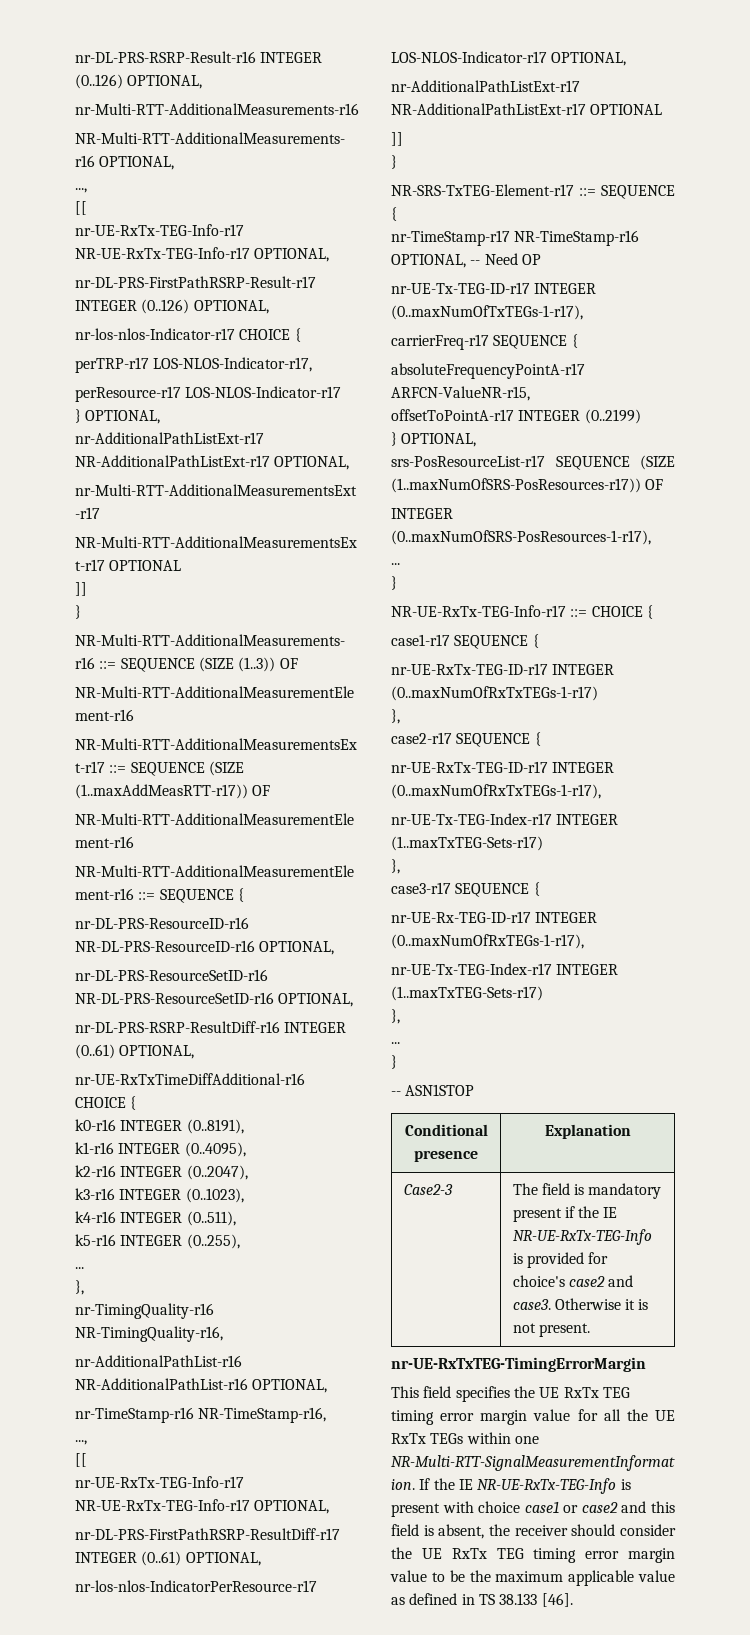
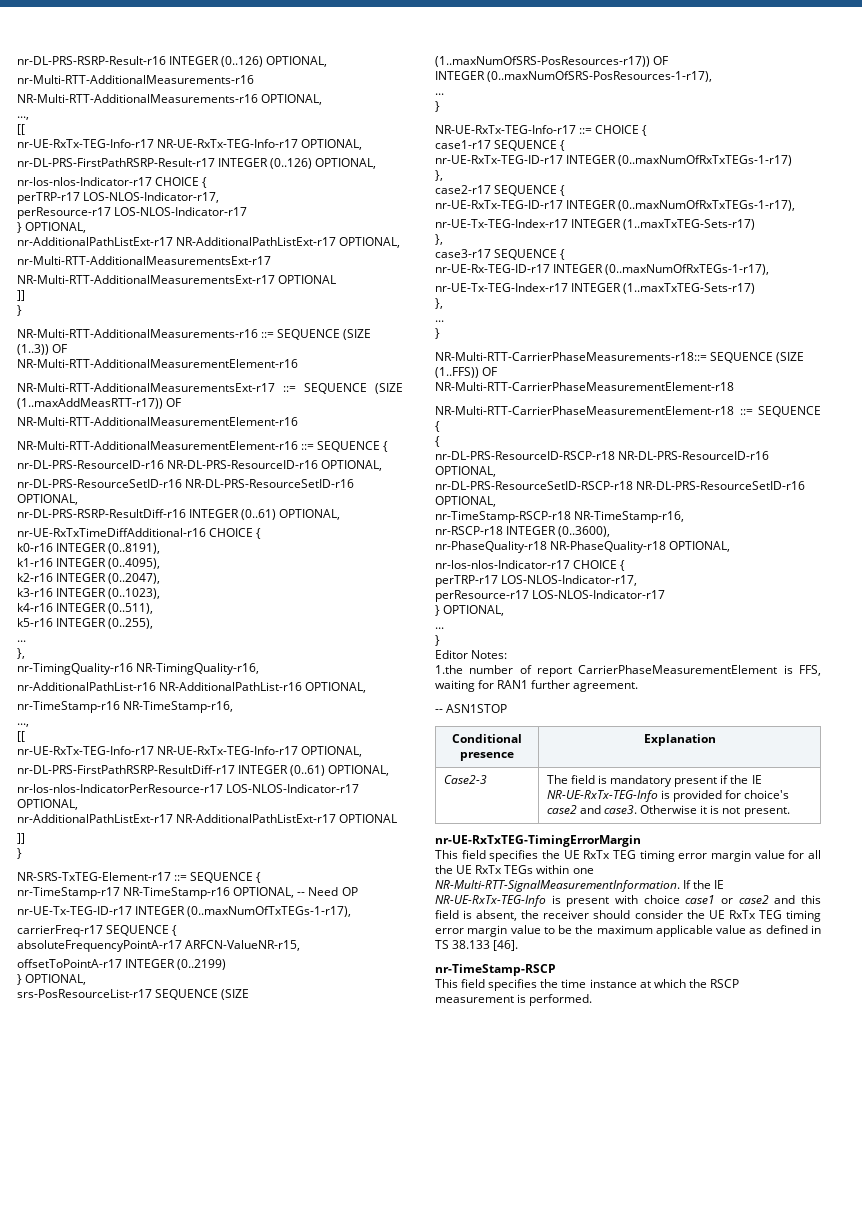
+ NR-Multi-RTT-CarrierPhaseMeasurements-r18::= SEQUENCE (SIZE (1..FFS)) OF
+ NR-Multi-RTT-CarrierPhaseMeasurementElement-r18
+ NR-Multi-RTT-CarrierPhaseMeasurementElement-r18 ::= SEQUENCE {
+ {
+ nr-DL-PRS-ResourceID-RSCP-r18 NR-DL-PRS-ResourceID-r16 OPTIONAL,
+ nr-DL-PRS-ResourceSetID-RSCP-r18 NR-DL-PRS-ResourceSetID-r16 OPTIONAL,
+ nr-TimeStamp-RSCP-r18 NR-TimeStamp-r16,
+ nr-RSCP-r18 INTEGER (0..3600),
+ nr-PhaseQuality-r18 NR-PhaseQuality-r18 OPTIONAL,
+ nr-los-nlos-Indicator-r17 CHOICE {
+ perTRP-r17 LOS-NLOS-Indicator-r17,
+ perResource-r17 LOS-NLOS-Indicator-r17
+ } OPTIONAL,
+ ...
+ }
+ Editor Notes:
+ 1.the number of report CarrierPhaseMeasurementElement is FFS, waiting for RAN1 further agreement.
+ nr-TimeStamp-RSCP
+ This field specifies the time instance at which the RSCP measurement is performed.

